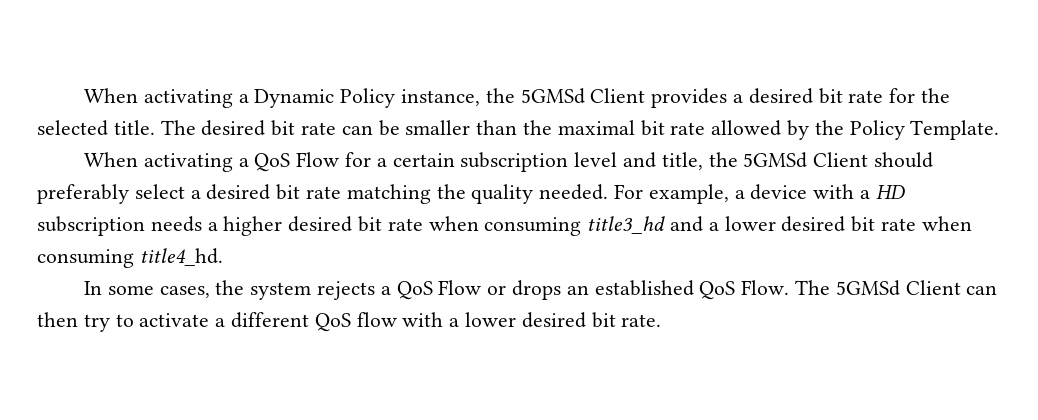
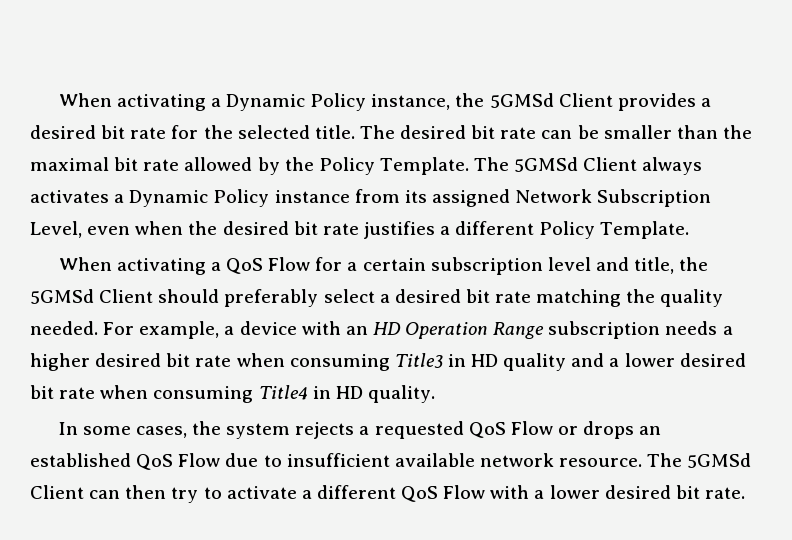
+ The 5GMSd Client always activates a Dynamic Policy instance from its assigned Network Subscription Level, even when the desired bit rate justifies a different Policy Template.
- For example, a device with a HD subscription needs a higher desired bit rate when consuming title3_hd and a lower desired bit rate when consuming title4_hd.
+ For example, a device with an HD Operation Range subscription needs a higher desired bit rate when consuming Title3 in HD quality and a lower desired bit rate when consuming Title4 in HD quality.
- In some cases, the system rejects a QoS Flow or drops an established QoS Flow.
+ In some cases, the system rejects a requested QoS Flow or drops an established QoS Flow due to insufficient available network resource.
- The 5GMSd Client can then try to activate a different QoS flow with a lower desired bit rate.
+ The 5GMSd Client can then try to activate a different QoS Flow with a lower desired bit rate.

